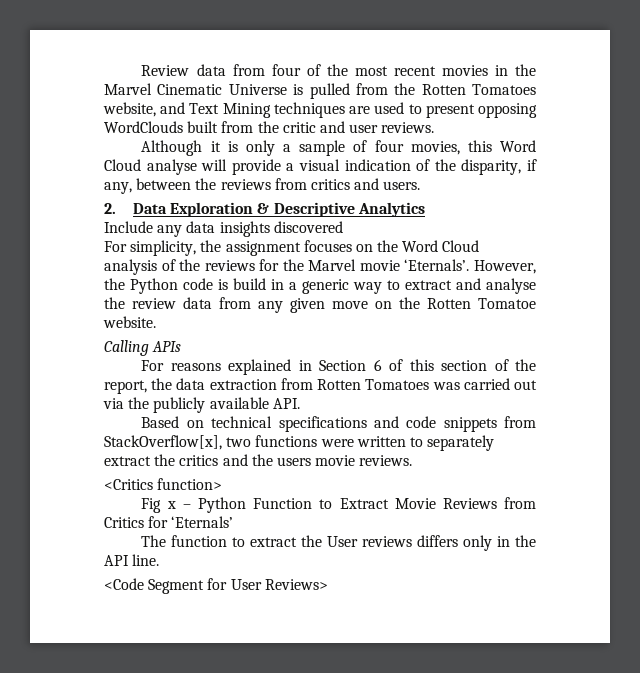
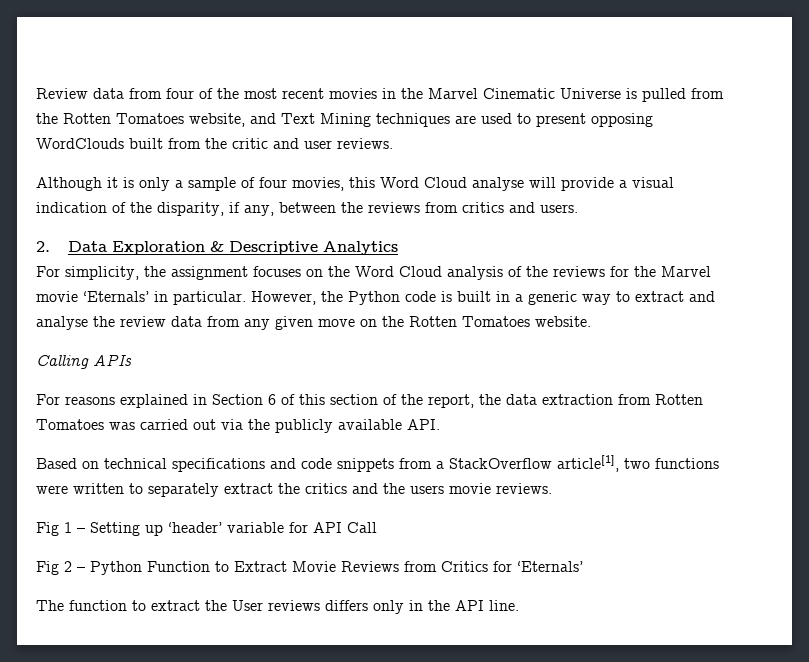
- Include any data insights discovered
- For simplicity, the assignment focuses on the Word Cloud analysis of the reviews for the Marvel movie ‘Eternals’.
+ For simplicity, the assignment focuses on the Word Cloud analysis of the reviews for the Marvel movie ‘Eternals’ in particular.
- However, the Python code is build in a generic way to extract and analyse the review data from any given move on the Rotten Tomatoe website.
+ However, the Python code is built in a generic way to extract and analyse the review data from any given move on the Rotten Tomatoes website.
- Based on technical specifications and code snippets from StackOverflow[x], two functions were written to separately extract the critics and the users movie reviews.
+ Based on technical specifications and code snippets from a StackOverflow article[1], two functions were written to separately extract the critics and the users movie reviews.
- <Critics function>
- Fig x – Python Function to Extract Movie Reviews from Critics for ‘Eternals’
+ Fig 1 – Setting up ‘header’ variable for API Call
+ Fig 2 – Python Function to Extract Movie Reviews from Critics for ‘Eternals’
- <Code Segment for User Reviews>

